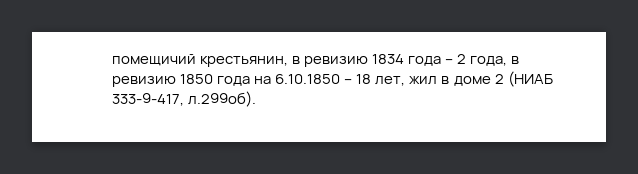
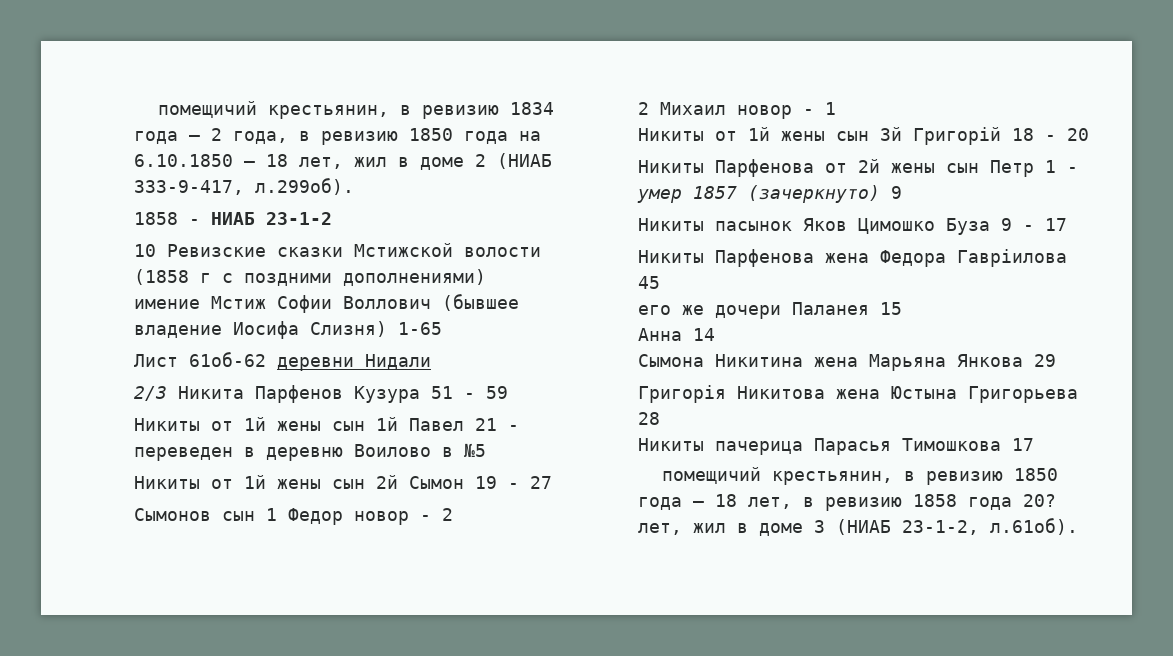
+ 1858 - НИАБ 23-1-2
+ 10 Ревизские сказки Мстижской волости (1858 г с поздними дополнениями)
+ имение Мстиж Софии Воллович (бывшее владение Иосифа Слизня) 1-65
+ Лист 61об-62 деревни Нидали
+ 2/3 Никита Парфенов Кузура 51 - 59
+ Никиты от 1й жены сын 1й Павел 21 - переведен в деревню Воилово в №5
+ Никиты от 1й жены сын 2й Сымон 19 - 27
+ Сымонов сын 1 Федор новор - 2
+ 2 Михаил новор - 1
+ Никиты от 1й жены сын 3й Григорiй 18 - 20
+ Никиты Парфенова от 2й жены сын Петр 1 - умер 1857 (зачеркнуто) 9
+ Никиты пасынок Яков Цимошко Буза 9 - 17
+ Никиты Парфенова жена Федора Гаврiилова 45
+ его же дочери Паланея 15
+ Анна 14
+ Сымона Никитина жена Марьяна Янкова 29
+ Григорiя Никитова жена Юстына Григорьева 28
+ Никиты пачерица Парасья Тимошкова 17
+ помещичий крестьянин, в ревизию 1850 года – 18 лет, в ревизию 1858 года 20? лет, жил в доме 3 (НИАБ 23-1-2, л.61об).

